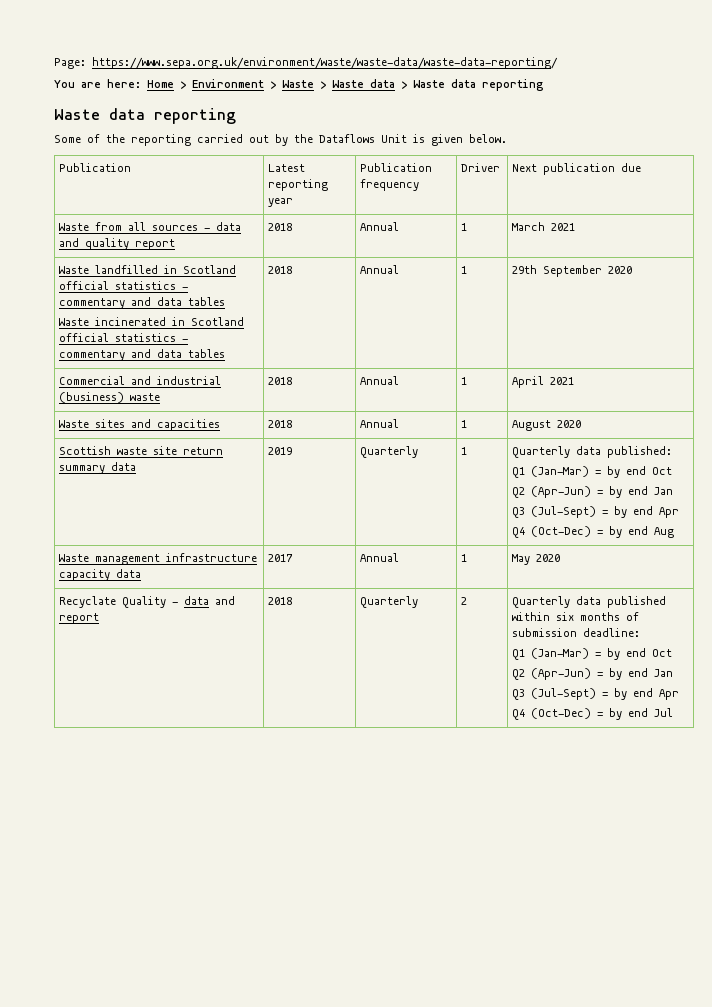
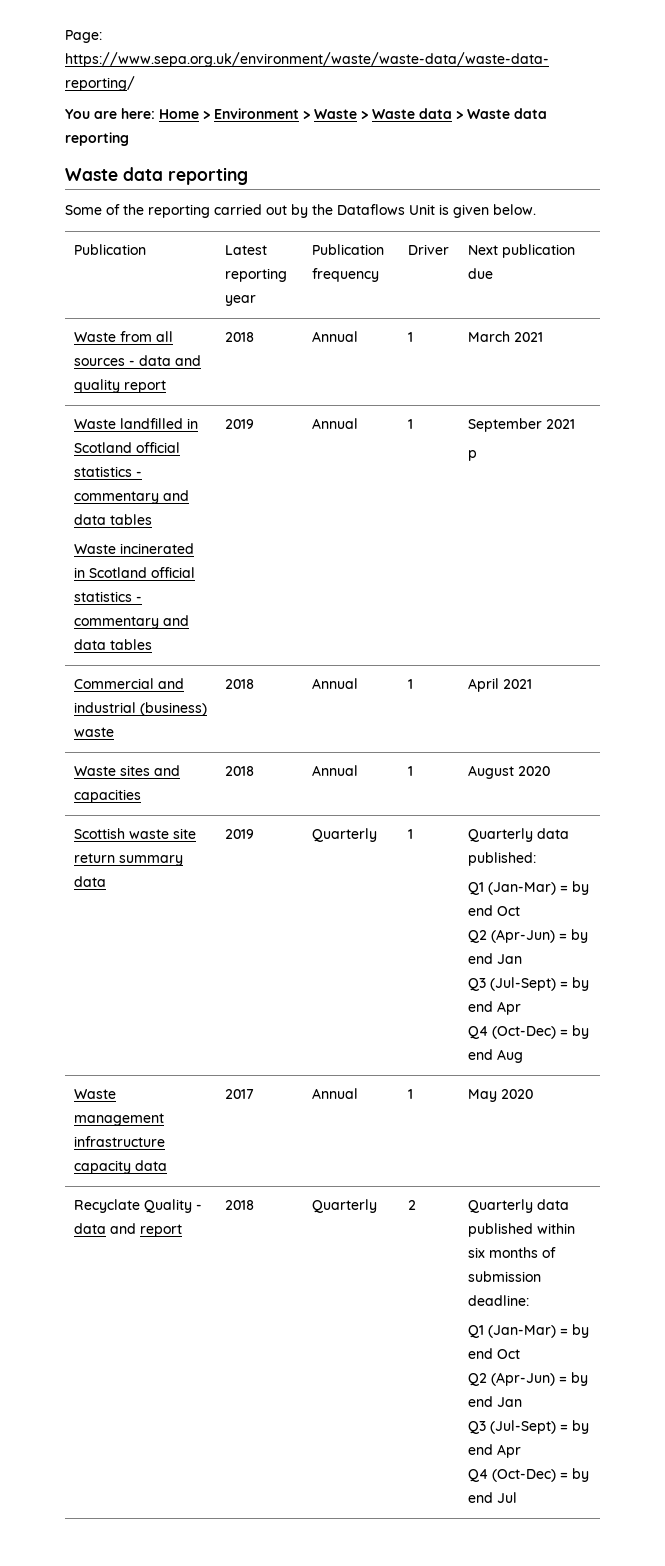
  Waste landfilled in Scotland official statistics - commentary and data tables
- Waste incinerated in Scotland official statistics - commentary and data tables | 2018 | Annual | 1 | 29th September 2020
+ Waste incinerated in Scotland official statistics - commentary and data tables | 2019 | Annual | 1 | September 2021
+ p

